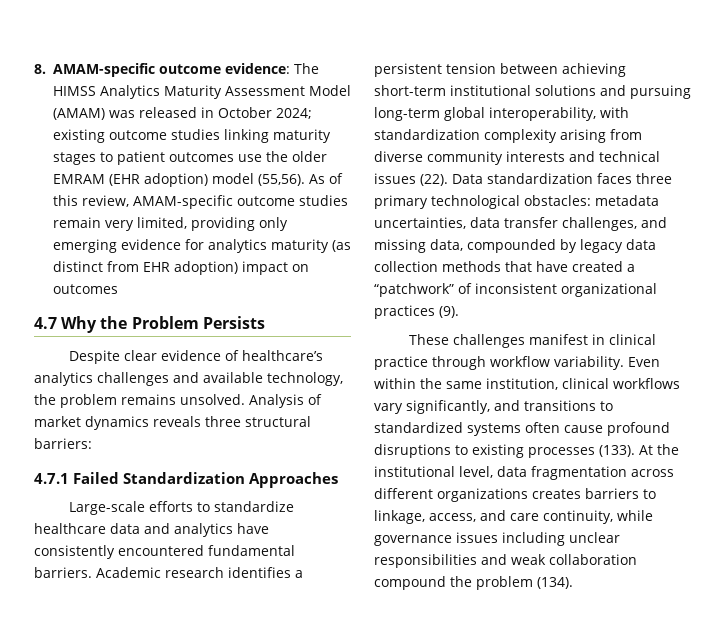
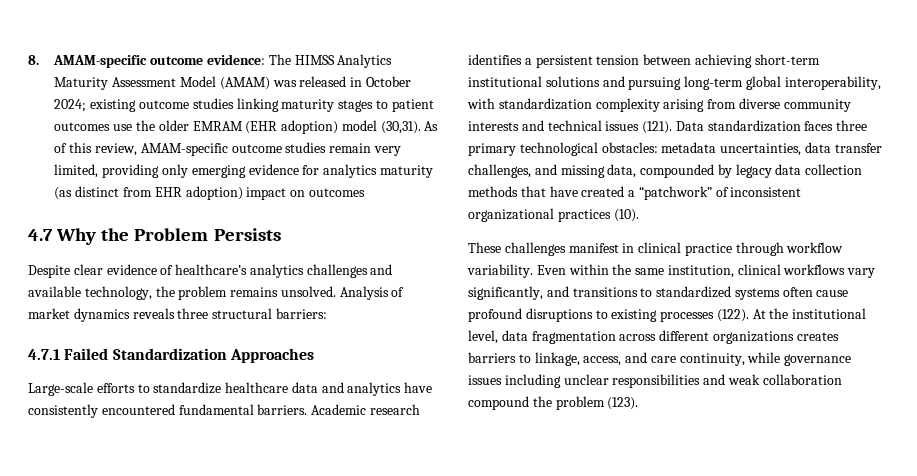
- 8. AMAM-specific outcome evidence: The HIMSS Analytics Maturity Assessment Model (AMAM) was released in October 2024; existing outcome studies linking maturity stages to patient outcomes use the older EMRAM (EHR adoption) model (55,56).
+ 8. AMAM-specific outcome evidence: The HIMSS Analytics Maturity Assessment Model (AMAM) was released in October 2024; existing outcome studies linking maturity stages to patient outcomes use the older EMRAM (EHR adoption) model (30,31).
- Academic research identifies a persistent tension between achieving short-term institutional solutions and pursuing long-term global interoperability, with standardization complexity arising from diverse community interests and technical issues (22).
+ Academic research identifies a persistent tension between achieving short-term institutional solutions and pursuing long-term global interoperability, with standardization complexity arising from diverse community interests and technical issues (121).
- Data standardization faces three primary technological obstacles: metadata uncertainties, data transfer challenges, and missing data, compounded by legacy data collection methods that have created a “patchwork” of inconsistent organizational practices (9).
+ Data standardization faces three primary technological obstacles: metadata uncertainties, data transfer challenges, and missing data, compounded by legacy data collection methods that have created a “patchwork” of inconsistent organizational practices (10).
- Even within the same institution, clinical workflows vary significantly, and transitions to standardized systems often cause profound disruptions to existing processes (133).
+ Even within the same institution, clinical workflows vary significantly, and transitions to standardized systems often cause profound disruptions to existing processes (122).
- At the institutional level, data fragmentation across different organizations creates barriers to linkage, access, and care continuity, while governance issues including unclear responsibilities and weak collaboration compound the problem (134).
+ At the institutional level, data fragmentation across different organizations creates barriers to linkage, access, and care continuity, while governance issues including unclear responsibilities and weak collaboration compound the problem (123).

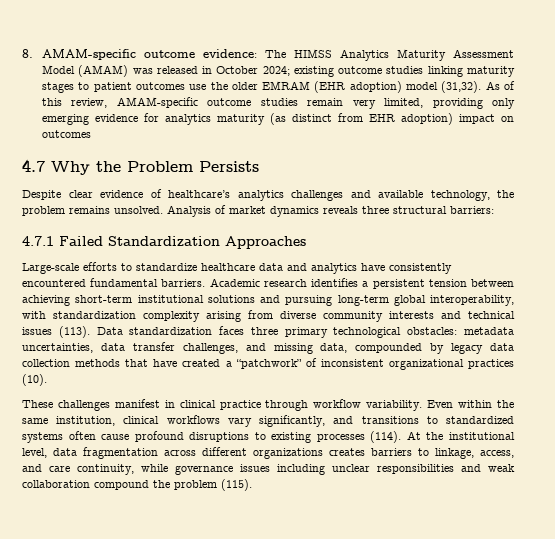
- 8. AMAM-specific outcome evidence: The HIMSS Analytics Maturity Assessment Model (AMAM) was released in October 2024; existing outcome studies linking maturity stages to patient outcomes use the older EMRAM (EHR adoption) model (30,31).
+ 8. AMAM-specific outcome evidence: The HIMSS Analytics Maturity Assessment Model (AMAM) was released in October 2024; existing outcome studies linking maturity stages to patient outcomes use the older EMRAM (EHR adoption) model (31,32).
- Academic research identifies a persistent tension between achieving short-term institutional solutions and pursuing long-term global interoperability, with standardization complexity arising from diverse community interests and technical issues (121).
+ Academic research identifies a persistent tension between achieving short-term institutional solutions and pursuing long-term global interoperability, with standardization complexity arising from diverse community interests and technical issues (113).
- Even within the same institution, clinical workflows vary significantly, and transitions to standardized systems often cause profound disruptions to existing processes (122).
+ Even within the same institution, clinical workflows vary significantly, and transitions to standardized systems often cause profound disruptions to existing processes (114).
- At the institutional level, data fragmentation across different organizations creates barriers to linkage, access, and care continuity, while governance issues including unclear responsibilities and weak collaboration compound the problem (123).
+ At the institutional level, data fragmentation across different organizations creates barriers to linkage, access, and care continuity, while governance issues including unclear responsibilities and weak collaboration compound the problem (115).

